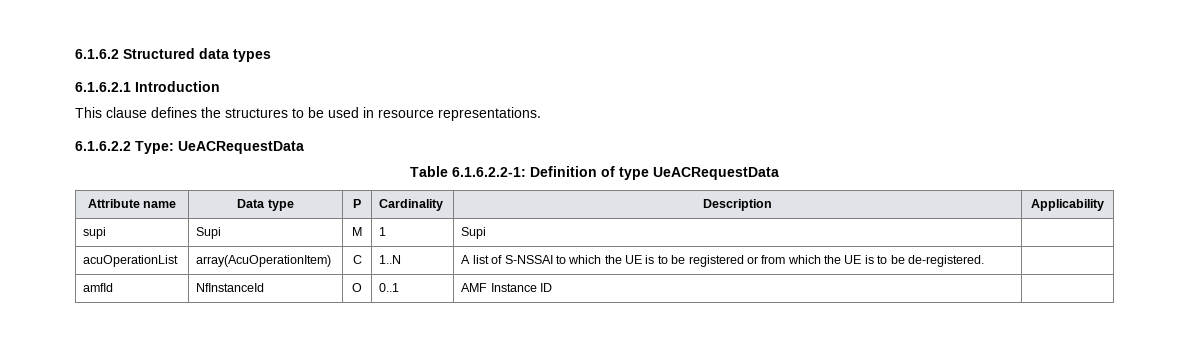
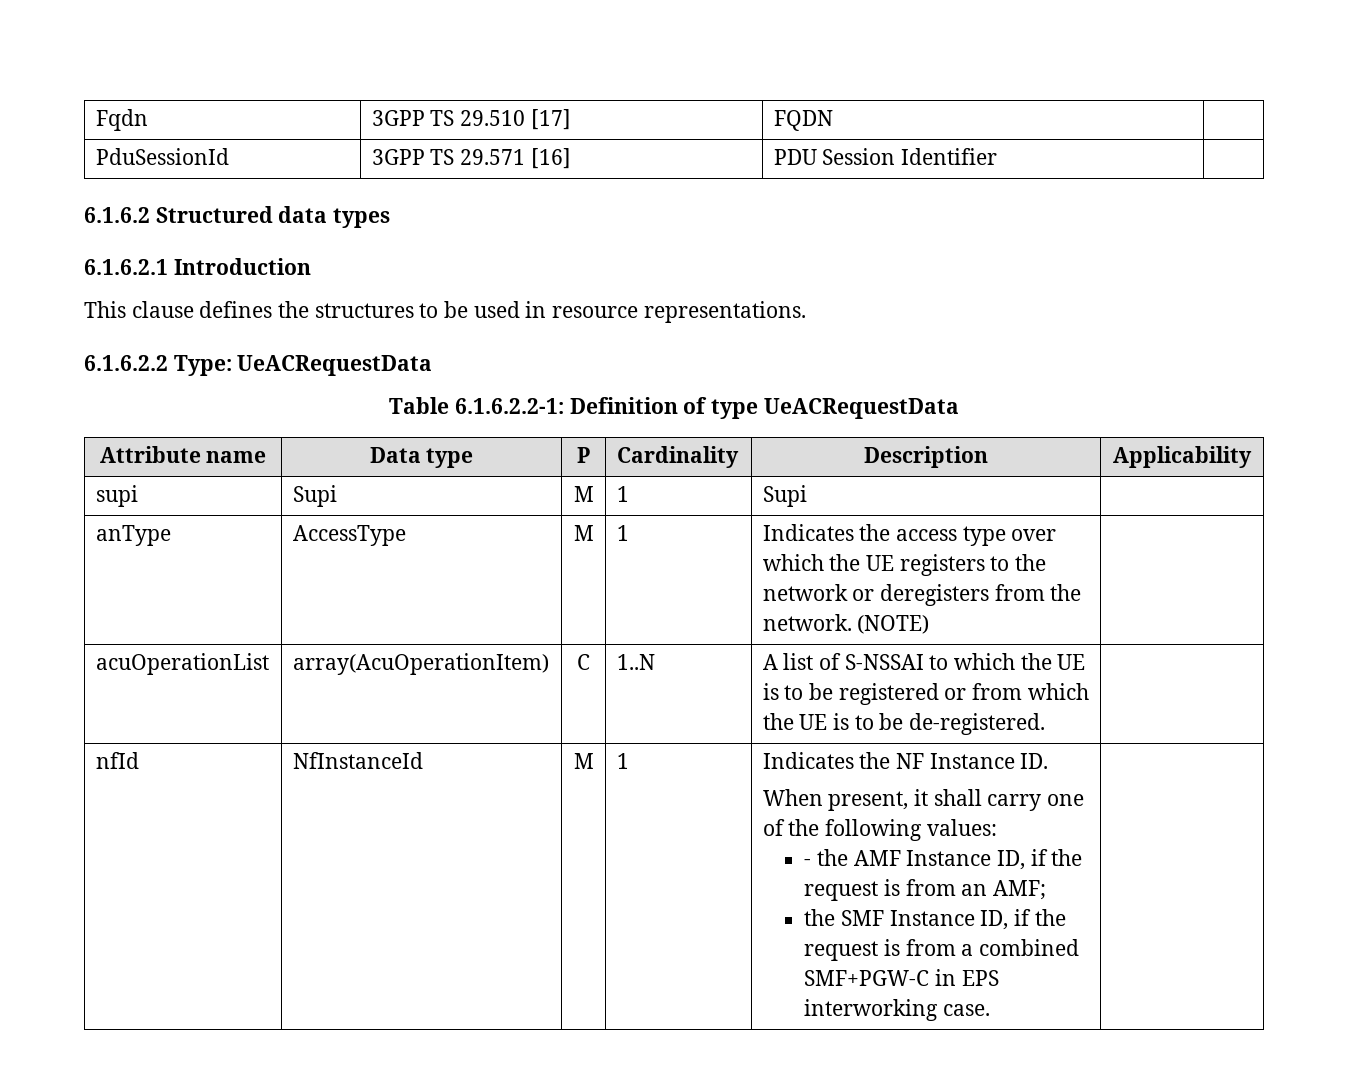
+ Fqdn | 3GPP TS 29.510 [17] | FQDN |
+ PduSessionId | 3GPP TS 29.571 [16] | PDU Session Identifier |
+ anType | AccessType | M | 1 | Indicates the access type over which the UE registers to the network or deregisters from the network. (NOTE) |
- amfId
+ nfId
- O | 0..1 | AMF Instance ID
+ M | 1 | Indicates the NF Instance ID.
+ When present, it shall carry one of the following values:
+ - the AMF Instance ID, if the request is from an AMF;
+ the SMF Instance ID, if the request is from a combined SMF+PGW-C in EPS interworking case.

